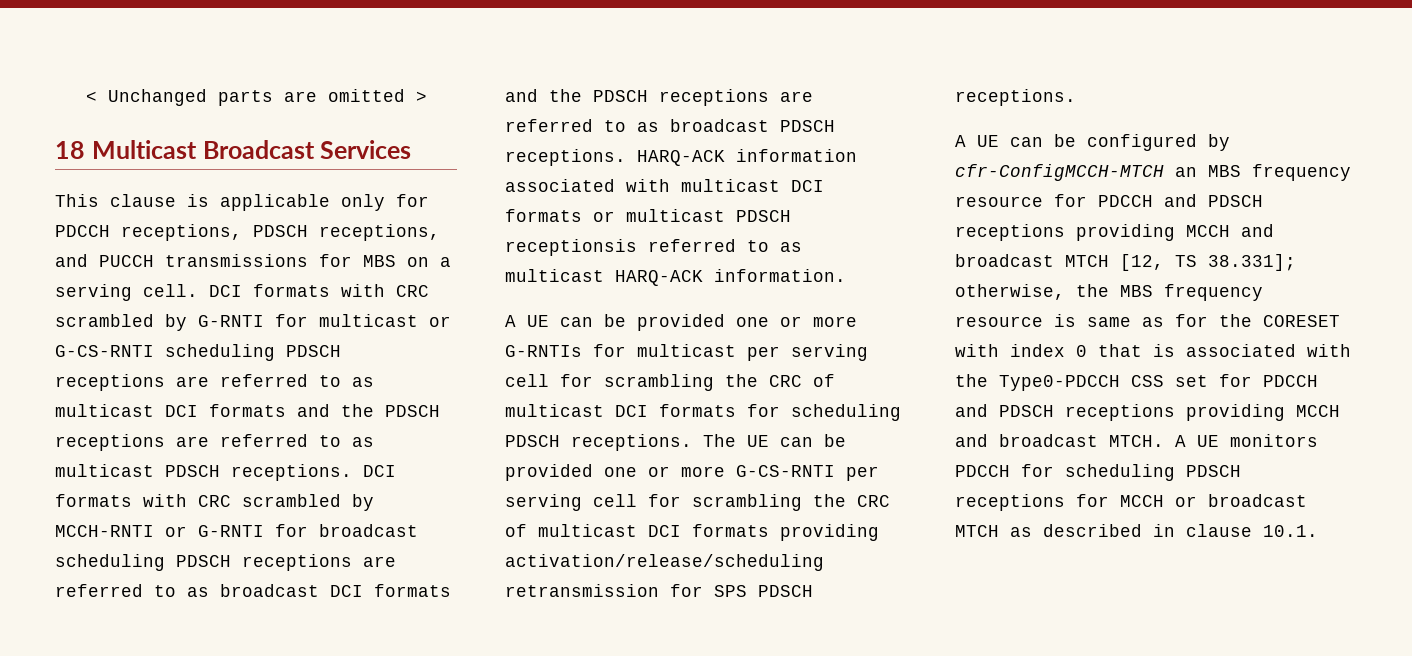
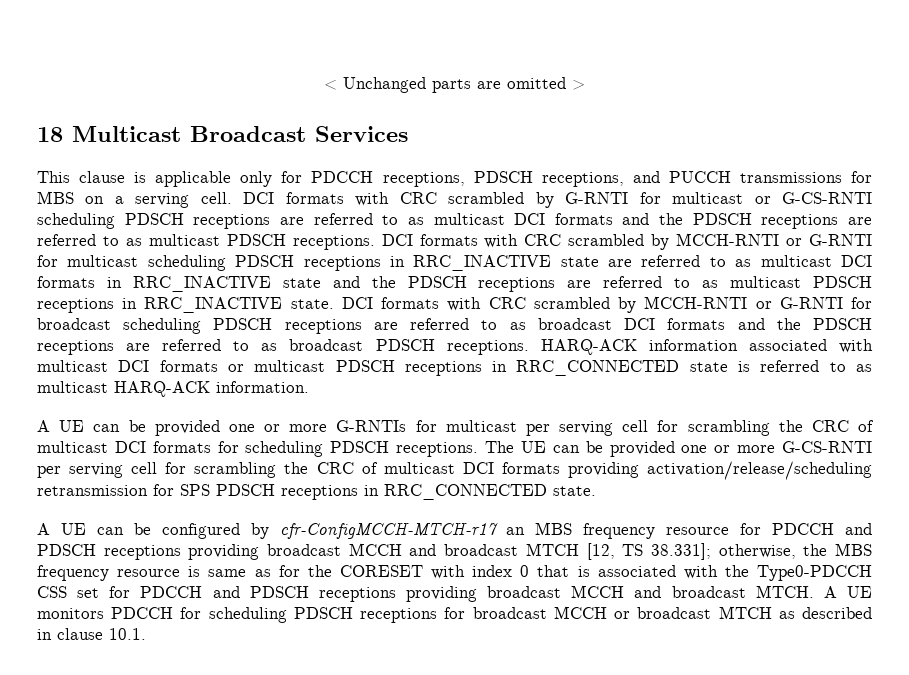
- DCI formats with CRC scrambled by MCCH-RNTI or G-RNTI for broadcast scheduling PDSCH receptions are referred to as broadcast DCI formats and the PDSCH receptions are referred to as broadcast PDSCH receptions.
+ DCI formats with CRC scrambled by MCCH-RNTI or G-RNTI for multicast scheduling PDSCH receptions in RRC_INACTIVE state are referred to as multicast DCI formats in RRC_INACTIVE state and the PDSCH receptions are referred to as multicast PDSCH receptions in RRC_INACTIVE state. DCI formats with CRC scrambled by MCCH-RNTI or G-RNTI for broadcast scheduling PDSCH receptions are referred to as broadcast DCI formats and the PDSCH receptions are referred to as broadcast PDSCH receptions.
- HARQ-ACK information associated with multicast DCI formats or multicast PDSCH receptionsis referred to as multicast HARQ-ACK information.
+ HARQ-ACK information associated with multicast DCI formats or multicast PDSCH receptions in RRC_CONNECTED state is referred to as multicast HARQ-ACK information.
- The UE can be provided one or more G-CS-RNTI per serving cell for scrambling the CRC of multicast DCI formats providing activation/release/scheduling retransmission for SPS PDSCH receptions.
+ The UE can be provided one or more G-CS-RNTI per serving cell for scrambling the CRC of multicast DCI formats providing activation/release/scheduling retransmission for SPS PDSCH receptions in RRC_CONNECTED state.
- A UE can be configured by cfr-ConfigMCCH-MTCH an MBS frequency resource for PDCCH and PDSCH receptions providing MCCH and broadcast MTCH [12, TS 38.331]; otherwise, the MBS frequency resource is same as for the CORESET with index 0 that is associated with the Type0-PDCCH CSS set for PDCCH and PDSCH receptions providing MCCH and broadcast MTCH.
+ A UE can be configured by cfr-ConfigMCCH-MTCH-r17 an MBS frequency resource for PDCCH and PDSCH receptions providing broadcast MCCH and broadcast MTCH [12, TS 38.331]; otherwise, the MBS frequency resource is same as for the CORESET with index 0 that is associated with the Type0-PDCCH CSS set for PDCCH and PDSCH receptions providing broadcast MCCH and broadcast MTCH.
- A UE monitors PDCCH for scheduling PDSCH receptions for MCCH or broadcast MTCH as described in clause 10.1.
+ A UE monitors PDCCH for scheduling PDSCH receptions for broadcast MCCH or broadcast MTCH as described in clause 10.1.

